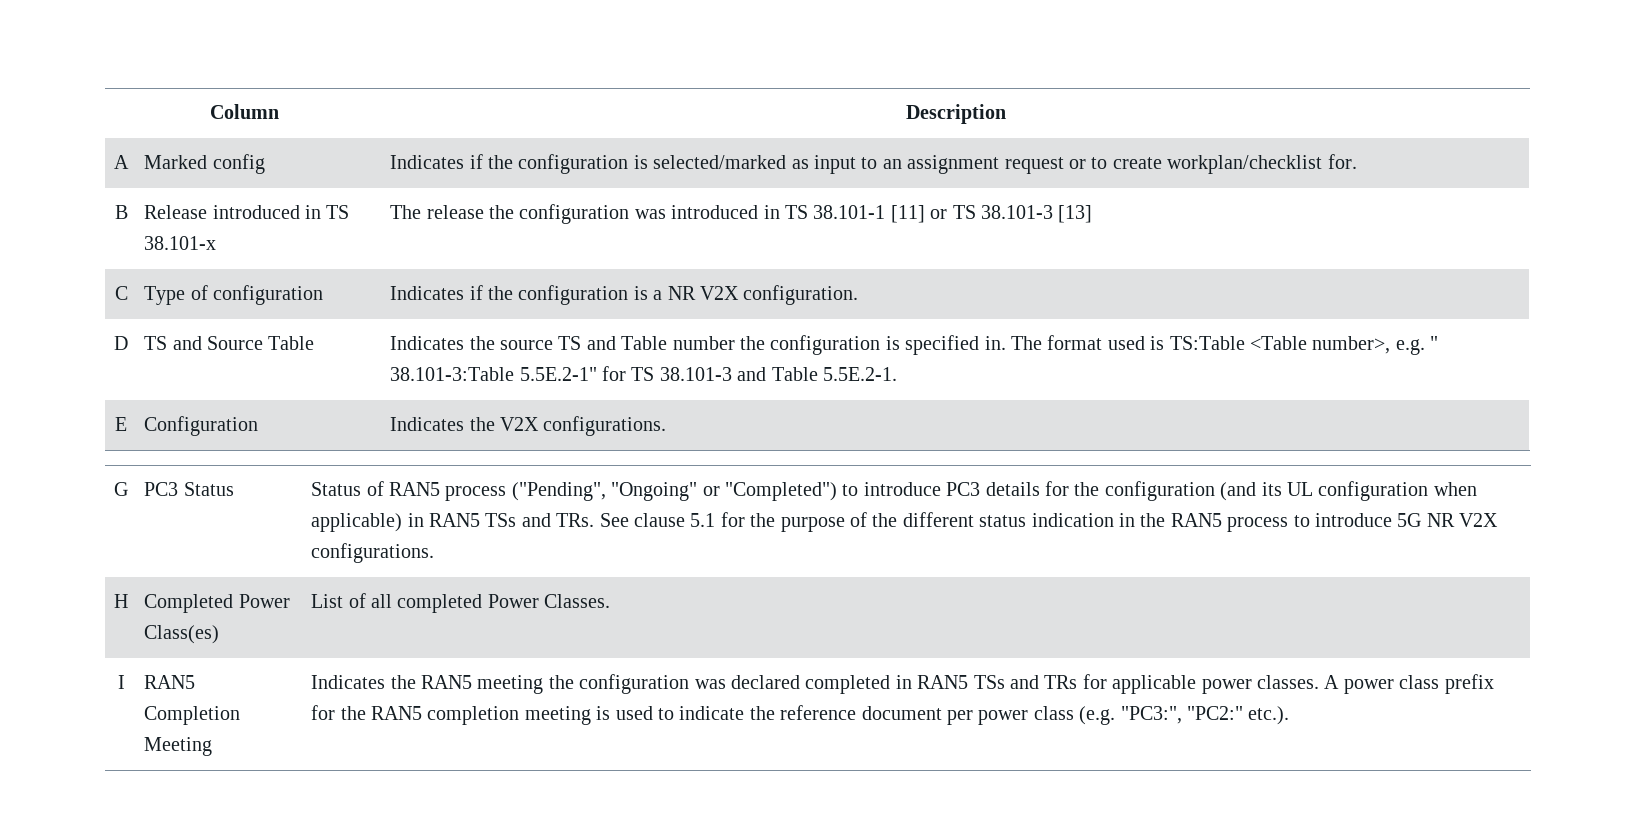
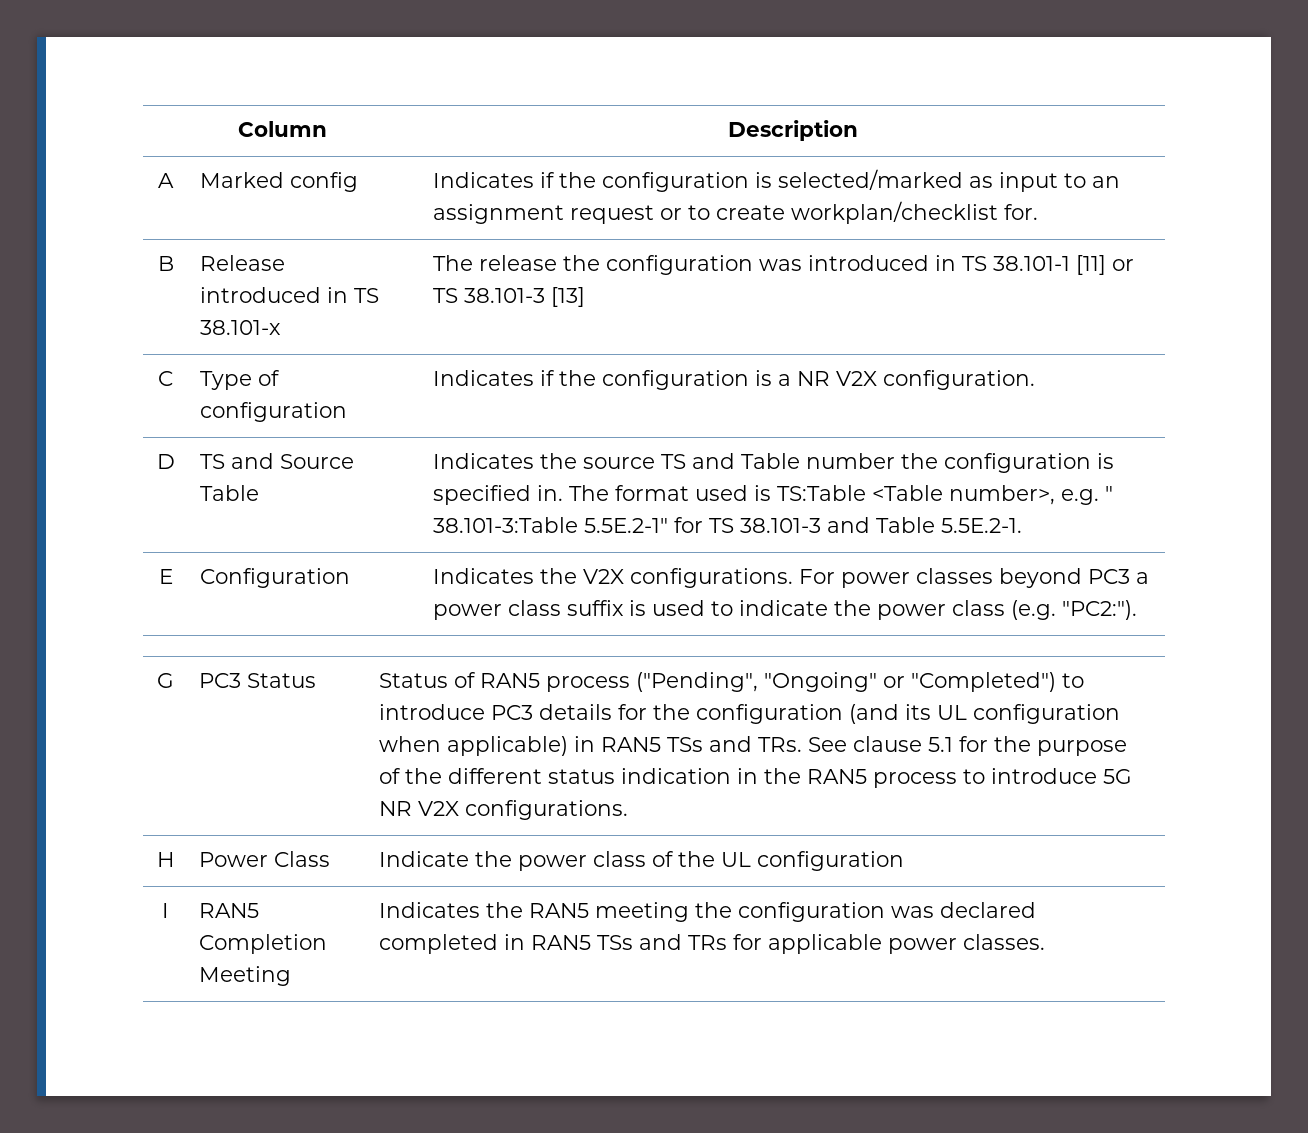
- E | Configuration | Indicates the V2X configurations.
+ E | Configuration | Indicates the V2X configurations. For power classes beyond PC3 a power class suffix is used to indicate the power class (e.g. "PC2:").
- H | Completed Power Class(es) | List of all completed Power Classes.
+ H | Power Class | Indicate the power class of the UL configuration
- A power class prefix for the RAN5 completion meeting is used to indicate the reference document per power class (e.g. "PC3:", "PC2:" etc.).

